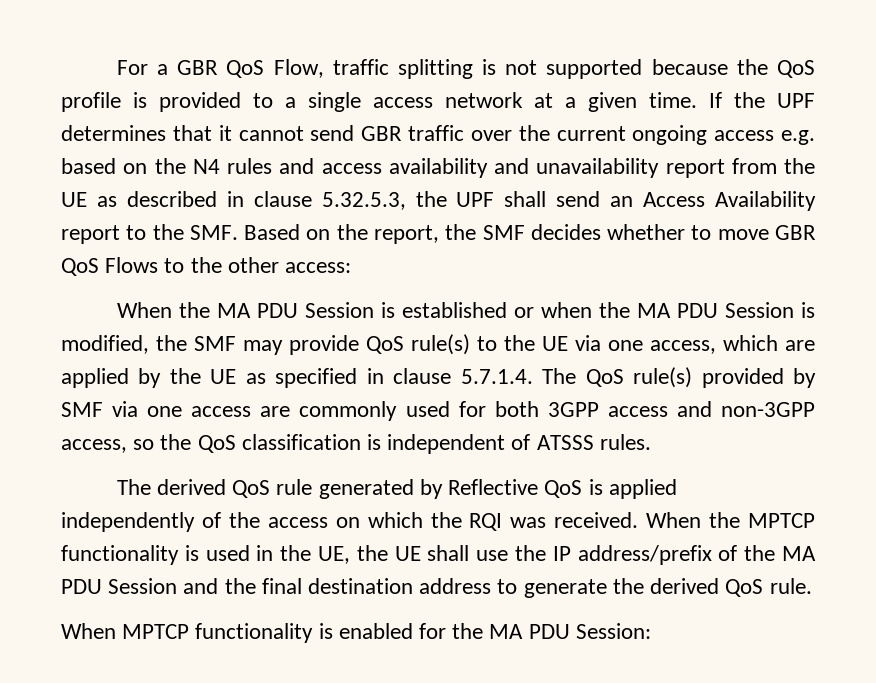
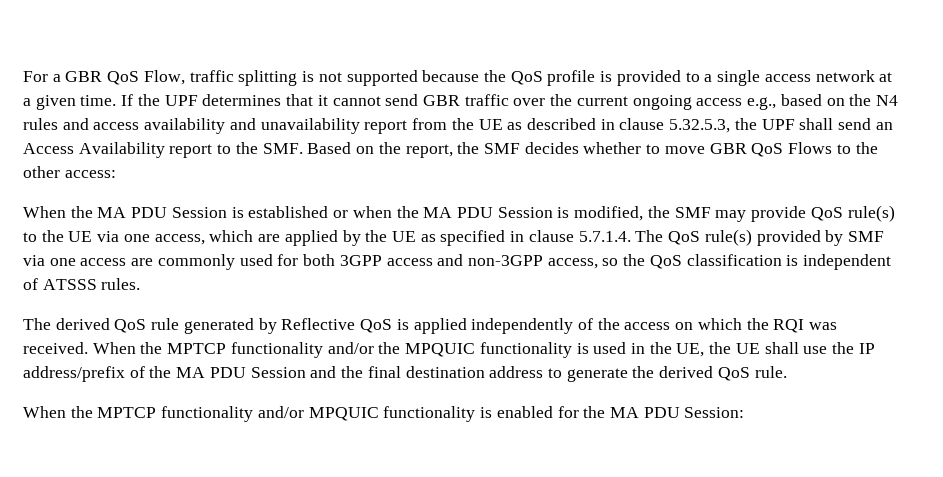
- If the UPF determines that it cannot send GBR traffic over the current ongoing access e.g. based on the N4 rules and access availability and unavailability report from the UE as described in clause 5.32.5.3, the UPF shall send an Access Availability report to the SMF. Based on the report, the SMF decides whether to move GBR QoS Flows to the other access:
+ If the UPF determines that it cannot send GBR traffic over the current ongoing access e.g., based on the N4 rules and access availability and unavailability report from the UE as described in clause 5.32.5.3, the UPF shall send an Access Availability report to the SMF. Based on the report, the SMF decides whether to move GBR QoS Flows to the other access:
- When the MPTCP functionality is used in the UE, the UE shall use the IP address/prefix of the MA PDU Session and the final destination address to generate the derived QoS rule.
+ When the MPTCP functionality and/or the MPQUIC functionality is used in the UE, the UE shall use the IP address/prefix of the MA PDU Session and the final destination address to generate the derived QoS rule.
- When MPTCP functionality is enabled for the MA PDU Session:
+ When the MPTCP functionality and/or MPQUIC functionality is enabled for the MA PDU Session:

